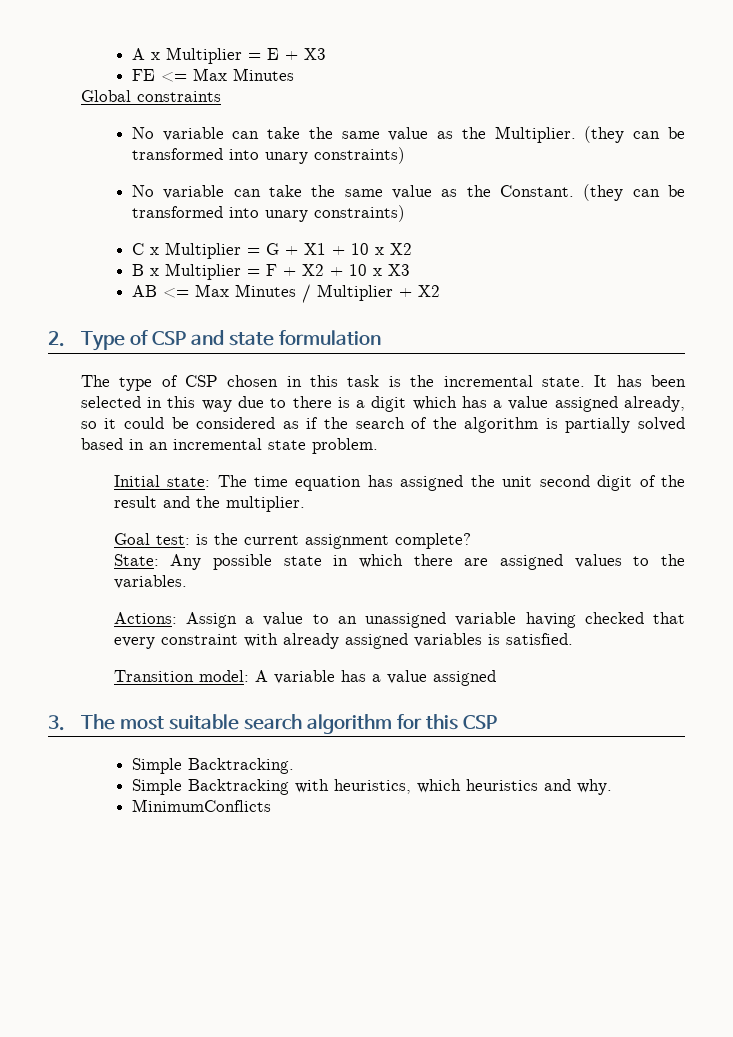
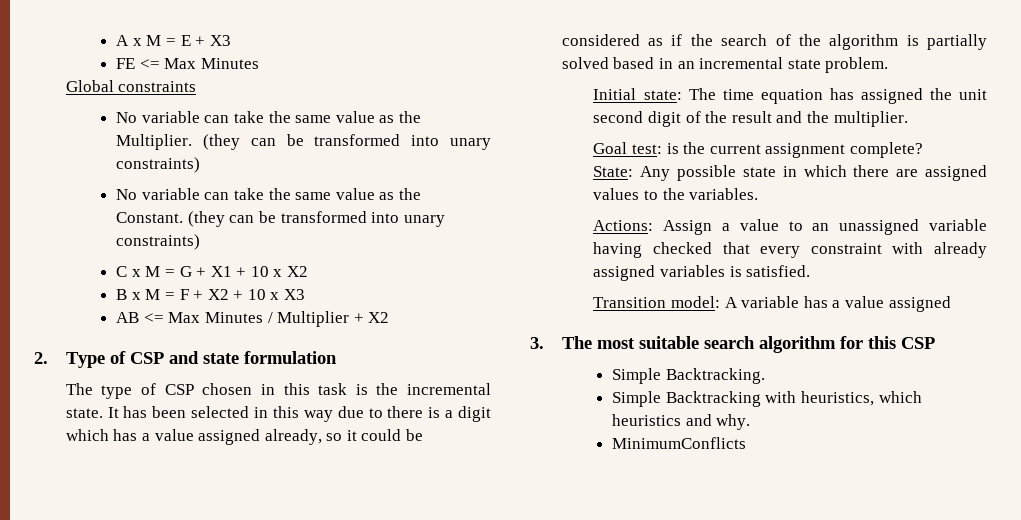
- A x Multiplier = E + X3
+ A x M = E + X3
- C x Multiplier = G + X1 + 10 x X2
+ C x M = G + X1 + 10 x X2
- B x Multiplier = F + X2 + 10 x X3
+ B x M = F + X2 + 10 x X3

